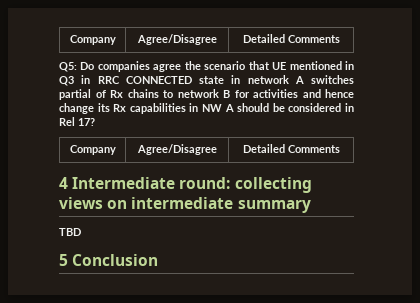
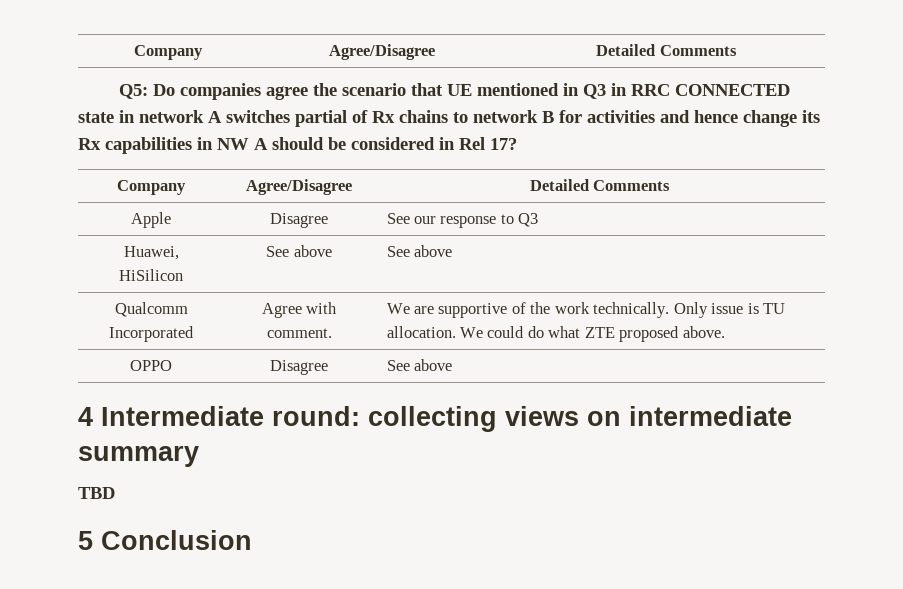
+ Apple | Disagree | See our response to Q3
+ Huawei, HiSilicon | See above | See above
+ Qualcomm Incorporated | Agree with comment. | We are supportive of the work technically. Only issue is TU allocation. We could do what ZTE proposed above.
+ OPPO | Disagree | See above

